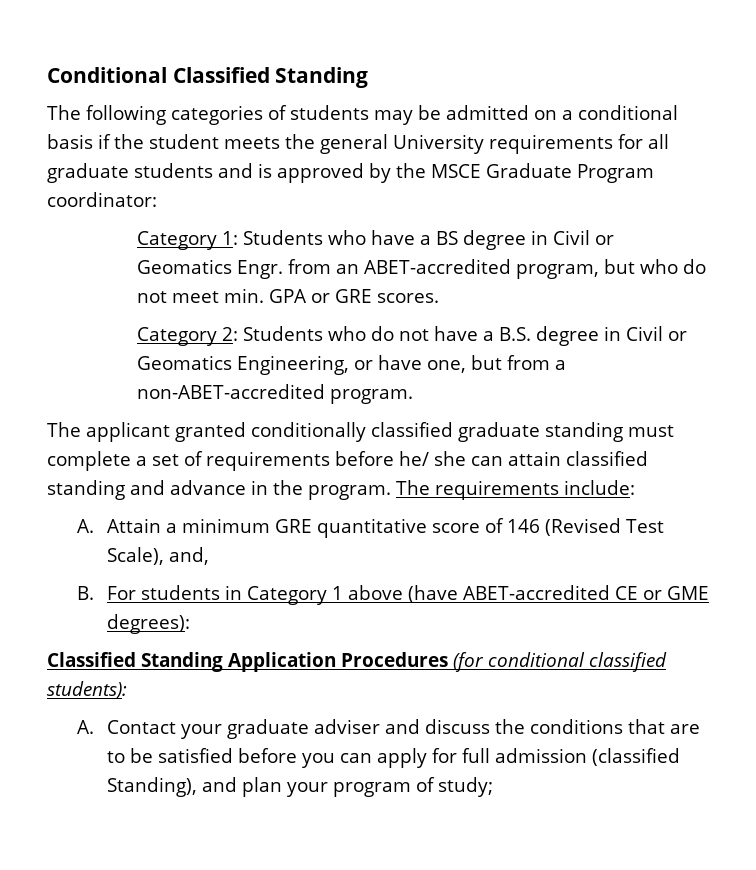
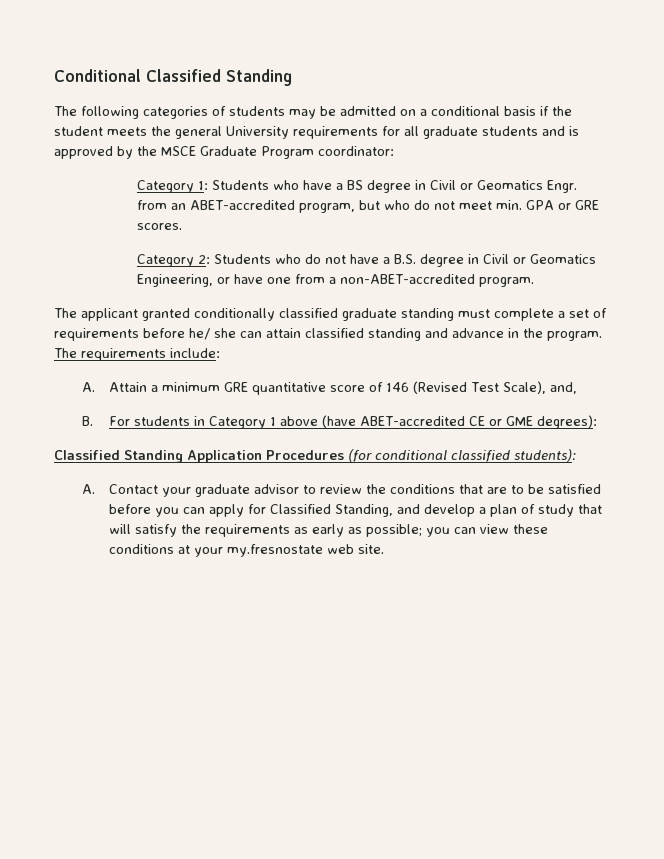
- Category 2: Students who do not have a B.S. degree in Civil or Geomatics Engineering, or have one, but from a non-ABET-accredited program.
+ Category 2: Students who do not have a B.S. degree in Civil or Geomatics Engineering, or have one from a non-ABET-accredited program.
- A. Contact your graduate adviser and discuss the conditions that are to be satisfied before you can apply for full admission (classified Standing), and plan your program of study;
+ A. Contact your graduate advisor to review the conditions that are to be satisfied before you can apply for Classified Standing, and develop a plan of study that will satisfy the requirements as early as possible; you can view these conditions at your my.fresnostate web site.

